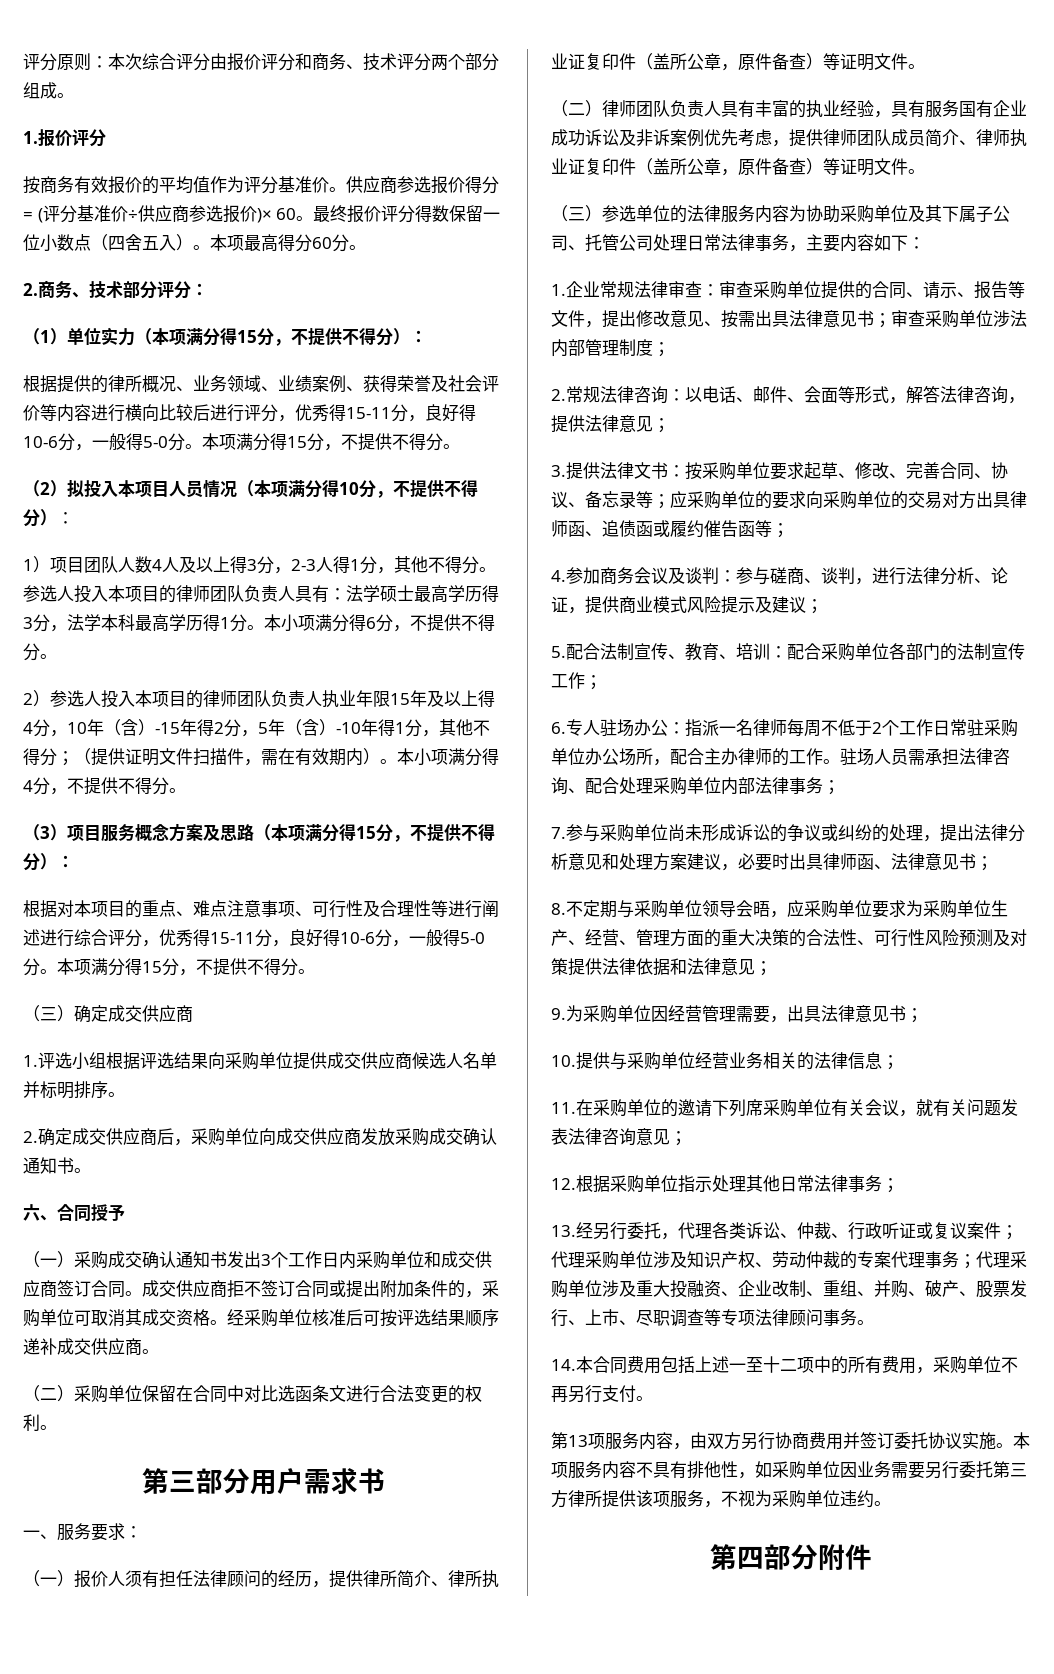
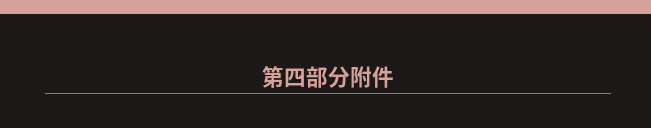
- 评分原则：本次综合评分由报价评分和商务、技术评分两个部分组成。
- 1.报价评分
- 按商务有效报价的平均值作为评分基准价。供应商参选报价得分= (评分基准价÷供应商参选报价)× 60。最终报价评分得数保留一位小数点（四舍五入）。本项最高得分60分。
- 2.商务、技术部分评分：
- （1）单位实力（本项满分得15分，不提供不得分）：
- 根据提供的律所概况、业务领域、业绩案例、获得荣誉及社会评价等内容进行横向比较后进行评分，优秀得15-11分，良好得10-6分，一般得5-0分。本项满分得15分，不提供不得分。
- （2）拟投入本项目人员情况（本项满分得10分，不提供不得分）：
- 1）项目团队人数4人及以上得3分，2-3人得1分，其他不得分。参选人投入本项目的律师团队负责人具有：法学硕士最高学历得3分，法学本科最高学历得1分。本小项满分得6分，不提供不得分。
- 2）参选人投入本项目的律师团队负责人执业年限15年及以上得4分，10年（含）-15年得2分，5年（含）-10年得1分，其他不得分；（提供证明文件扫描件，需在有效期内）。本小项满分得4分，不提供不得分。
- （3）项目服务概念方案及思路（本项满分得15分，不提供不得分）：
- 根据对本项目的重点、难点注意事项、可行性及合理性等进行阐述进行综合评分，优秀得15-11分，良好得10-6分，一般得5-0分。本项满分得15分，不提供不得分。
- （三）确定成交供应商
- 1.评选小组根据评选结果向采购单位提供成交供应商候选人名单并标明排序。
- 2.确定成交供应商后，采购单位向成交供应商发放采购成交确认通知书。
- 六、合同授予
- （一）采购成交确认通知书发出3个工作日内采购单位和成交供应商签订合同。成交供应商拒不签订合同或提出附加条件的，采购单位可取消其成交资格。经采购单位核准后可按评选结果顺序递补成交供应商。
- （二）采购单位保留在合同中对比选函条文进行合法变更的权利。
- 第三部分用户需求书
- 一、服务要求：
- （一）报价人须有担任法律顾问的经历，提供律所简介、律所执业证复印件（盖所公章，原件备查）等证明文件。
- （二）律师团队负责人具有丰富的执业经验，具有服务国有企业成功诉讼及非诉案例优先考虑，提供律师团队成员简介、律师执业证复印件（盖所公章，原件备查）等证明文件。
- （三）参选单位的法律服务内容为协助采购单位及其下属子公司、托管公司处理日常法律事务，主要内容如下：
- 1.企业常规法律审查：审查采购单位提供的合同、请示、报告等文件，提出修改意见、按需出具法律意见书；审查采购单位涉法内部管理制度；
- 2.常规法律咨询：以电话、邮件、会面等形式，解答法律咨询，提供法律意见；
- 3.提供法律文书：按采购单位要求起草、修改、完善合同、协议、备忘录等；应采购单位的要求向采购单位的交易对方出具律师函、追债函或履约催告函等；
- 4.参加商务会议及谈判：参与磋商、谈判，进行法律分析、论证，提供商业模式风险提示及建议；
- 5.配合法制宣传、教育、培训：配合采购单位各部门的法制宣传工作；
- 6.专人驻场办公：指派一名律师每周不低于2个工作日常驻采购单位办公场所，配合主办律师的工作。驻场人员需承担法律咨询、配合处理采购单位内部法律事务；
- 7.参与采购单位尚未形成诉讼的争议或纠纷的处理，提出法律分析意见和处理方案建议，必要时出具律师函、法律意见书；
- 8.不定期与采购单位领导会晤，应采购单位要求为采购单位生产、经营、管理方面的重大决策的合法性、可行性风险预测及对策提供法律依据和法律意见；
- 9.为采购单位因经营管理需要，出具法律意见书；
- 10.提供与采购单位经营业务相关的法律信息；
- 11.在采购单位的邀请下列席采购单位有关会议，就有关问题发表法律咨询意见；
- 12.根据采购单位指示处理其他日常法律事务；
- 13.经另行委托，代理各类诉讼、仲裁、行政听证或复议案件；代理采购单位涉及知识产权、劳动仲裁的专案代理事务；代理采购单位涉及重大投融资、企业改制、重组、并购、破产、股票发行、上市、尽职调查等专项法律顾问事务。
- 14.本合同费用包括上述一至十二项中的所有费用，采购单位不再另行支付。
- 第13项服务内容，由双方另行协商费用并签订委托协议实施。本项服务内容不具有排他性，如采购单位因业务需要另行委托第三方律所提供该项服务，不视为采购单位违约。

